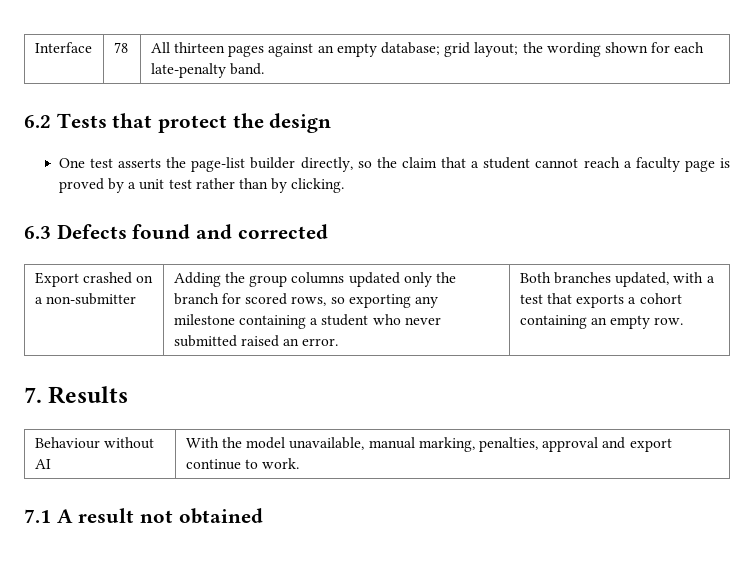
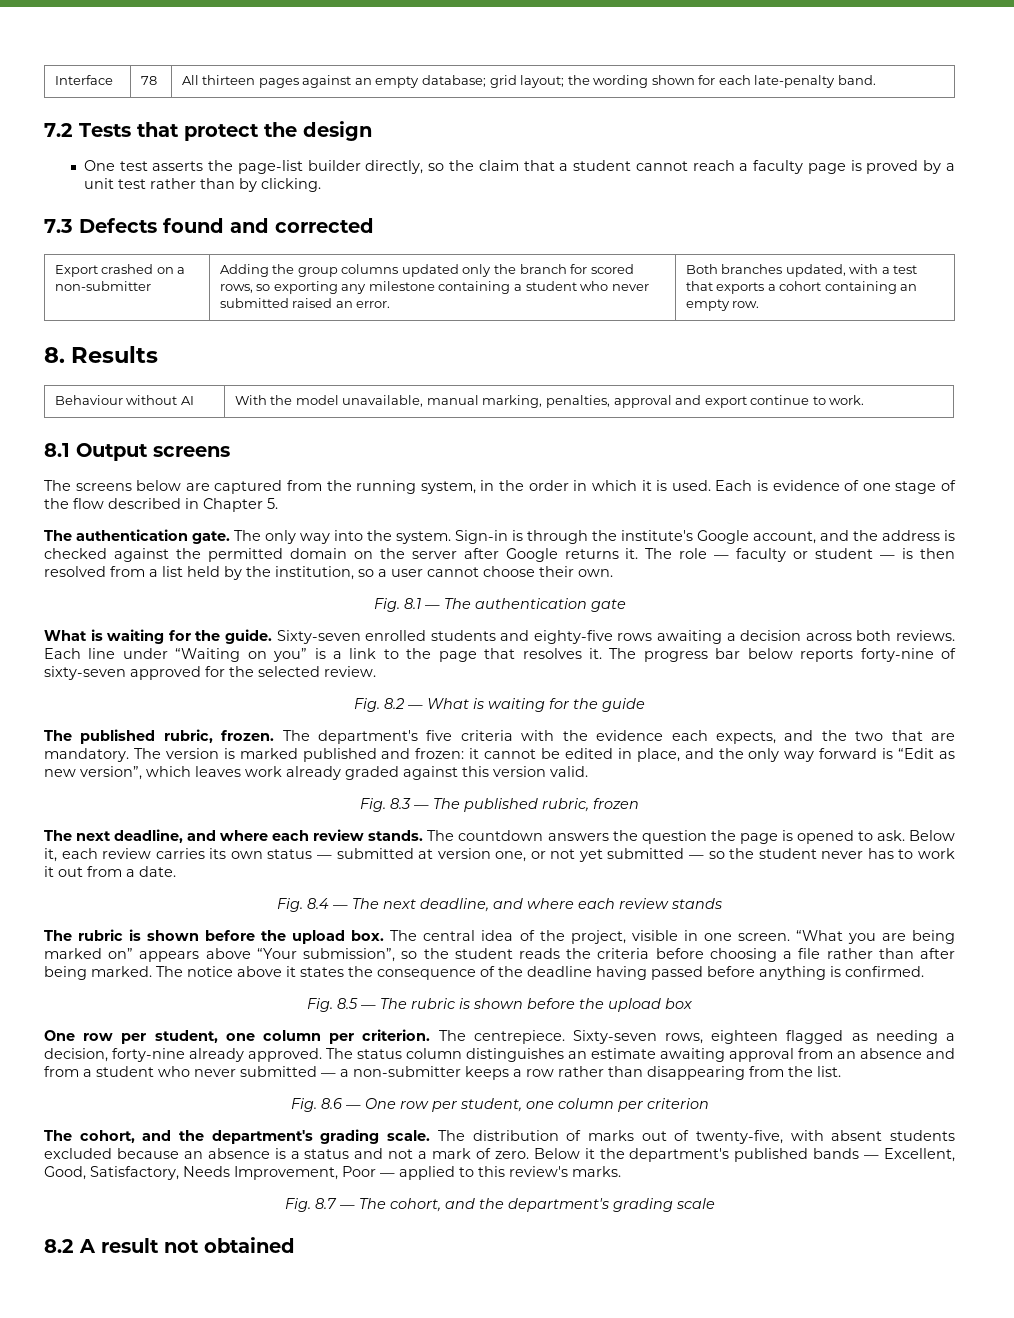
- 6.2 Tests that protect the design
+ 7.2 Tests that protect the design
- 6.3 Defects found and corrected
+ 7.3 Defects found and corrected
- 7. Results
+ 8. Results
- 7.1 A result not obtained
+ 8.1 Output screens
+ The screens below are captured from the running system, in the order in which it is used. Each is evidence of one stage of the flow described in Chapter 5.
+ The authentication gate. The only way into the system. Sign-in is through the institute's Google account, and the address is checked against the permitted domain on the server after Google returns it. The role — faculty or student — is then resolved from a list held by the institution, so a user cannot choose their own.
+ Fig. 8.1 — The authentication gate
+ What is waiting for the guide. Sixty-seven enrolled students and eighty-five rows awaiting a decision across both reviews. Each line under “Waiting on you” is a link to the page that resolves it. The progress bar below reports forty-nine of sixty-seven approved for the selected review.
+ Fig. 8.2 — What is waiting for the guide
+ The published rubric, frozen. The department's five criteria with the evidence each expects, and the two that are mandatory. The version is marked published and frozen: it cannot be edited in place, and the only way forward is “Edit as new version”, which leaves work already graded against this version valid.
+ Fig. 8.3 — The published rubric, frozen
+ The next deadline, and where each review stands. The countdown answers the question the page is opened to ask. Below it, each review carries its own status — submitted at version one, or not yet submitted — so the student never has to work it out from a date.
+ Fig. 8.4 — The next deadline, and where each review stands
+ The rubric is shown before the upload box. The central idea of the project, visible in one screen. “What you are being marked on” appears above “Your submission”, so the student reads the criteria before choosing a file rather than after being marked. The notice above it states the consequence of the deadline having passed before anything is confirmed.
+ Fig. 8.5 — The rubric is shown before the upload box
+ One row per student, one column per criterion. The centrepiece. Sixty-seven rows, eighteen flagged as needing a decision, forty-nine already approved. The status column distinguishes an estimate awaiting approval from an absence and from a student who never submitted — a non-submitter keeps a row rather than disappearing from the list.
+ Fig. 8.6 — One row per student, one column per criterion
+ The cohort, and the department's grading scale. The distribution of marks out of twenty-five, with absent students excluded because an absence is a status and not a mark of zero. Below it the department's published bands — Excellent, Good, Satisfactory, Needs Improvement, Poor — applied to this review's marks.
+ Fig. 8.7 — The cohort, and the department's grading scale
+ 8.2 A result not obtained

